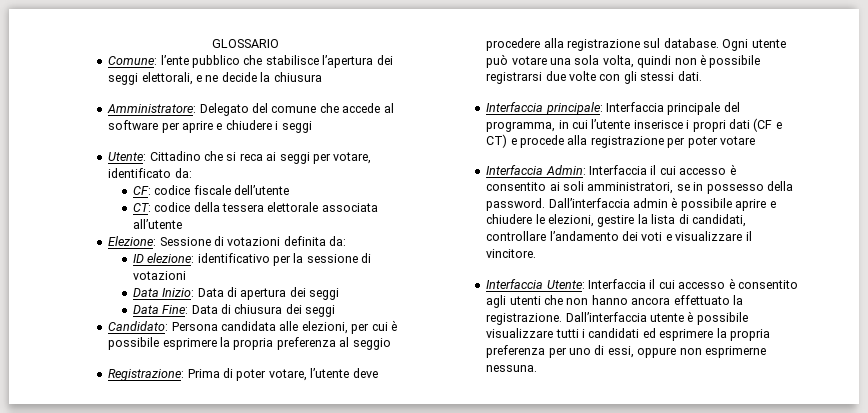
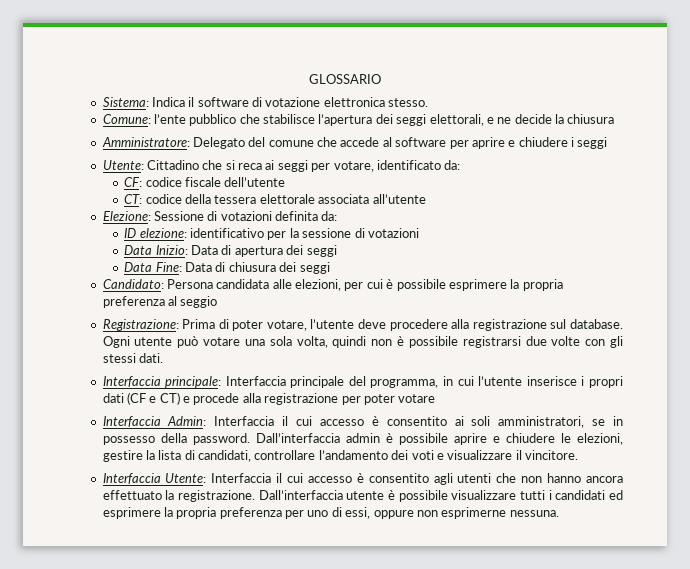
+ Sistema: Indica il software di votazione elettronica stesso.

